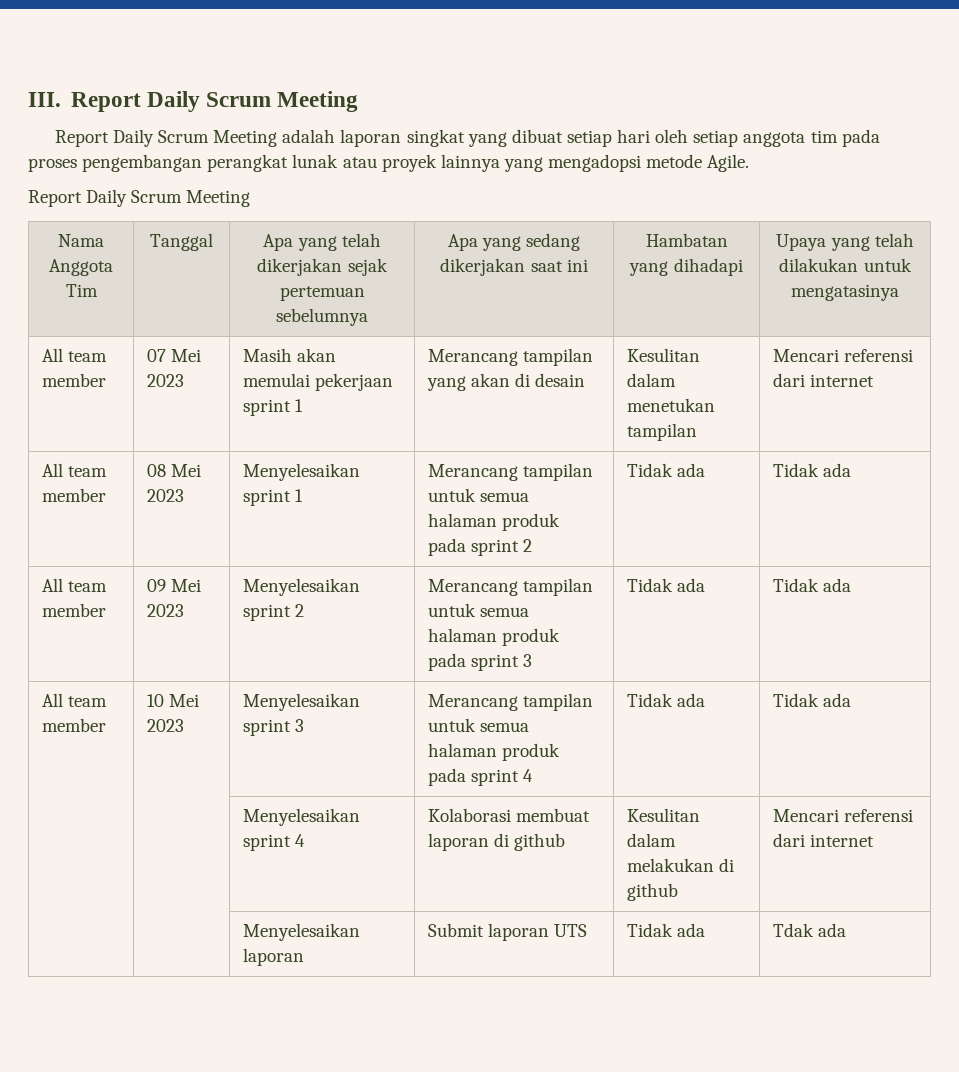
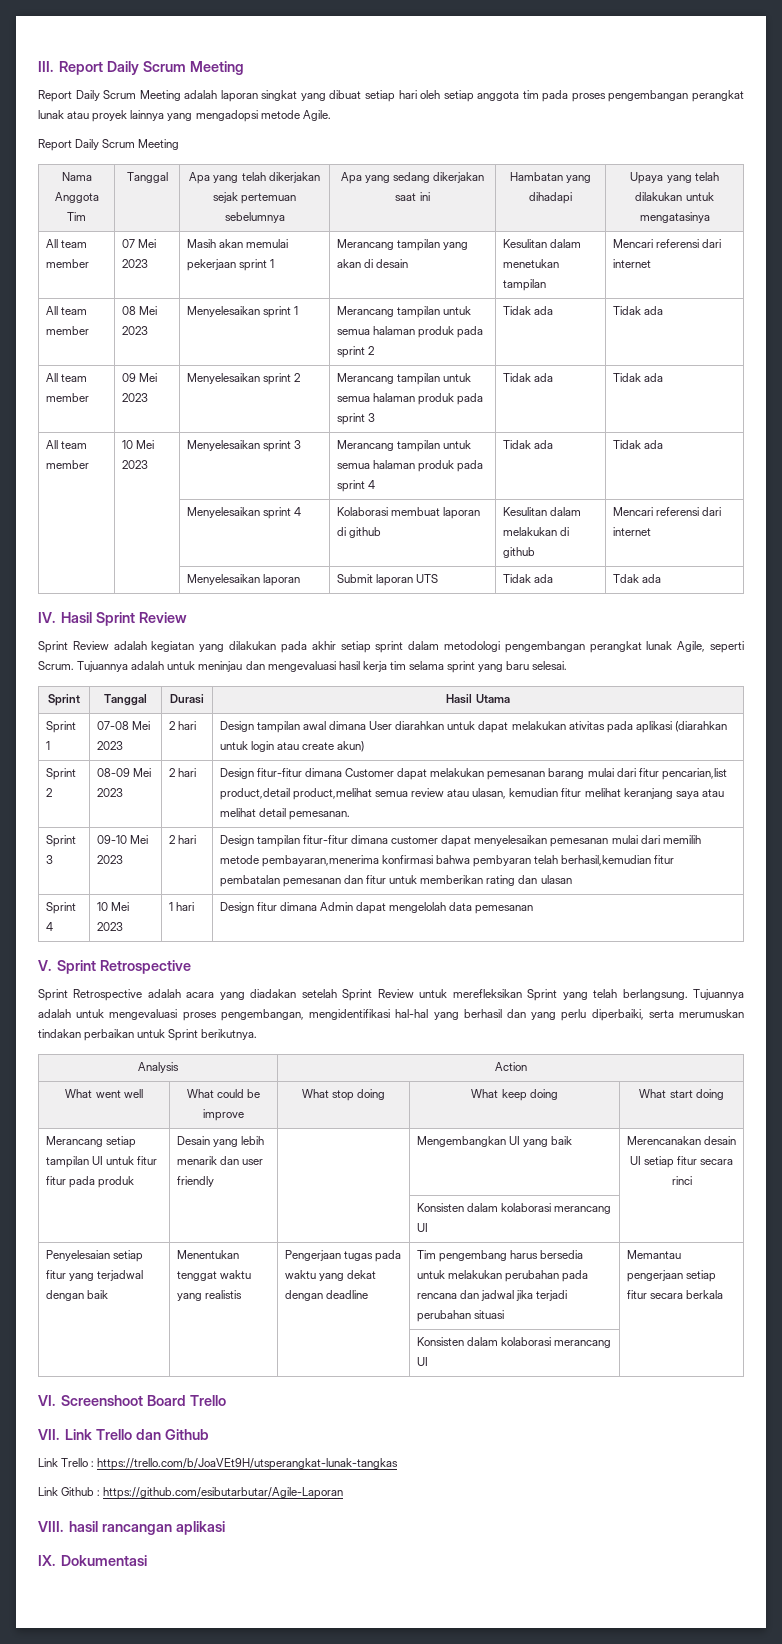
+ IV. Hasil Sprint Review
+ Sprint Review adalah kegiatan yang dilakukan pada akhir setiap sprint dalam metodologi pengembangan perangkat lunak Agile, seperti Scrum. Tujuannya adalah untuk meninjau dan mengevaluasi hasil kerja tim selama sprint yang baru selesai.
+ Sprint | Tanggal | Durasi | Hasil Utama
+ Sprint 1 | 07-08 Mei 2023 | 2 hari | Design tampilan awal dimana User diarahkan untuk dapat melakukan ativitas pada aplikasi (diarahkan untuk login atau create akun)
+ Sprint 2 | 08-09 Mei 2023 | 2 hari | Design fitur-fitur dimana Customer dapat melakukan pemesanan barang mulai dari fitur pencarian,list product,detail product,melihat semua review atau ulasan, kemudian fitur melihat keranjang saya atau melihat detail pemesanan.
+ Sprint 3 | 09-10 Mei 2023 | 2 hari | Design tampilan fitur-fitur dimana customer dapat menyelesaikan pemesanan mulai dari memilih metode pembayaran,menerima konfirmasi bahwa pembyaran telah berhasil,kemudian fitur pembatalan pemesanan dan fitur untuk memberikan rating dan ulasan
+ Sprint 4 | 10 Mei 2023 | 1 hari | Design fitur dimana Admin dapat mengelolah data pemesanan
+ V. Sprint Retrospective
+ Sprint Retrospective adalah acara yang diadakan setelah Sprint Review untuk merefleksikan Sprint yang telah berlangsung. Tujuannya adalah untuk mengevaluasi proses pengembangan, mengidentifikasi hal-hal yang berhasil dan yang perlu diperbaiki, serta merumuskan tindakan perbaikan untuk Sprint berikutnya.
+ Analysis | Action
+ What went well | What could be improve | What stop doing | What keep doing | What start doing
+ Merancang setiap tampilan UI untuk fitur fitur pada produk | Desain yang lebih menarik dan user friendly | | Mengembangkan UI yang baik | Merencanakan desain UI setiap fitur secara rinci
+ | | | Konsisten dalam kolaborasi merancang UI |
+ Penyelesaian setiap fitur yang terjadwal dengan baik | Menentukan tenggat waktu yang realistis | Pengerjaan tugas pada waktu yang dekat dengan deadline | Tim pengembang harus bersedia untuk melakukan perubahan pada rencana dan jadwal jika terjadi perubahan situasi | Memantau pengerjaan setiap fitur secara berkala
+ | | | Konsisten dalam kolaborasi merancang UI |
+ VI. Screenshoot Board Trello
+ VII. Link Trello dan Github
+ Link Trello : https://trello.com/b/JoaVEt9H/utsperangkat-lunak-tangkas
+ Link Github : https://github.com/esibutarbutar/Agile-Laporan
+ VIII. hasil rancangan aplikasi
+ IX. Dokumentasi

